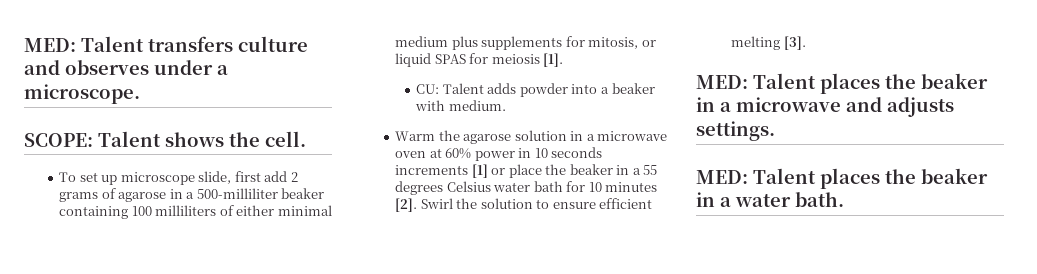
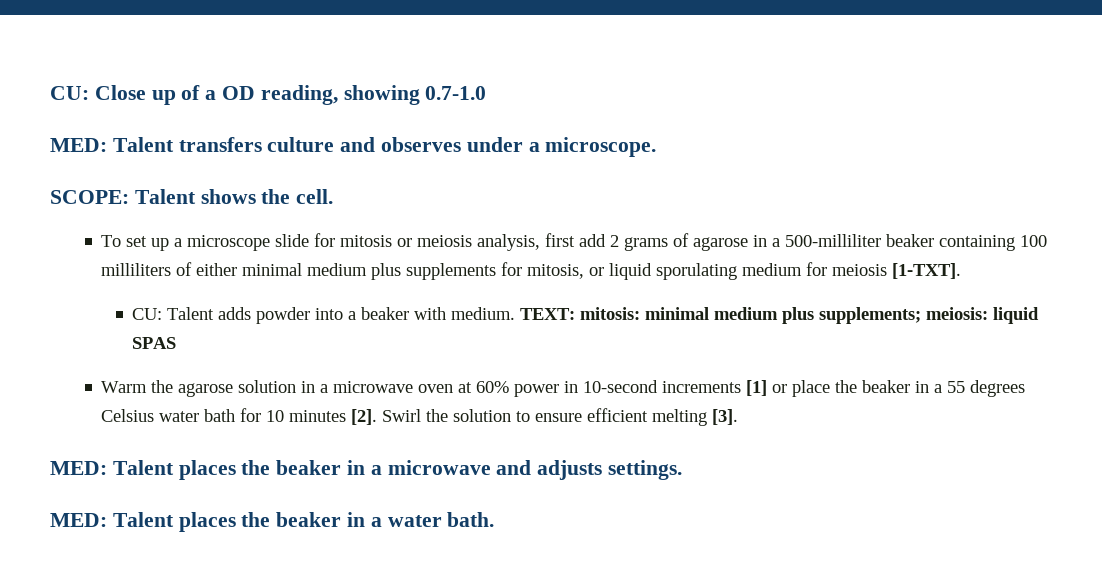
+ CU: Close up of a OD reading, showing 0.7-1.0
- To set up microscope slide, first add 2 grams of agarose in a 500-milliliter beaker containing 100 milliliters of either minimal medium plus supplements for mitosis, or liquid SPAS for meiosis [1].
+ To set up a microscope slide for mitosis or meiosis analysis, first add 2 grams of agarose in a 500-milliliter beaker containing 100 milliliters of either minimal medium plus supplements for mitosis, or liquid sporulating medium for meiosis [1-TXT].
+ TEXT: mitosis: minimal medium plus supplements; meiosis: liquid SPAS
- Warm the agarose solution in a microwave oven at 60% power in 10 seconds increments [1] or place the beaker in a 55 degrees Celsius water bath for 10 minutes [2].
+ Warm the agarose solution in a microwave oven at 60% power in 10-second increments [1] or place the beaker in a 55 degrees Celsius water bath for 10 minutes [2].

